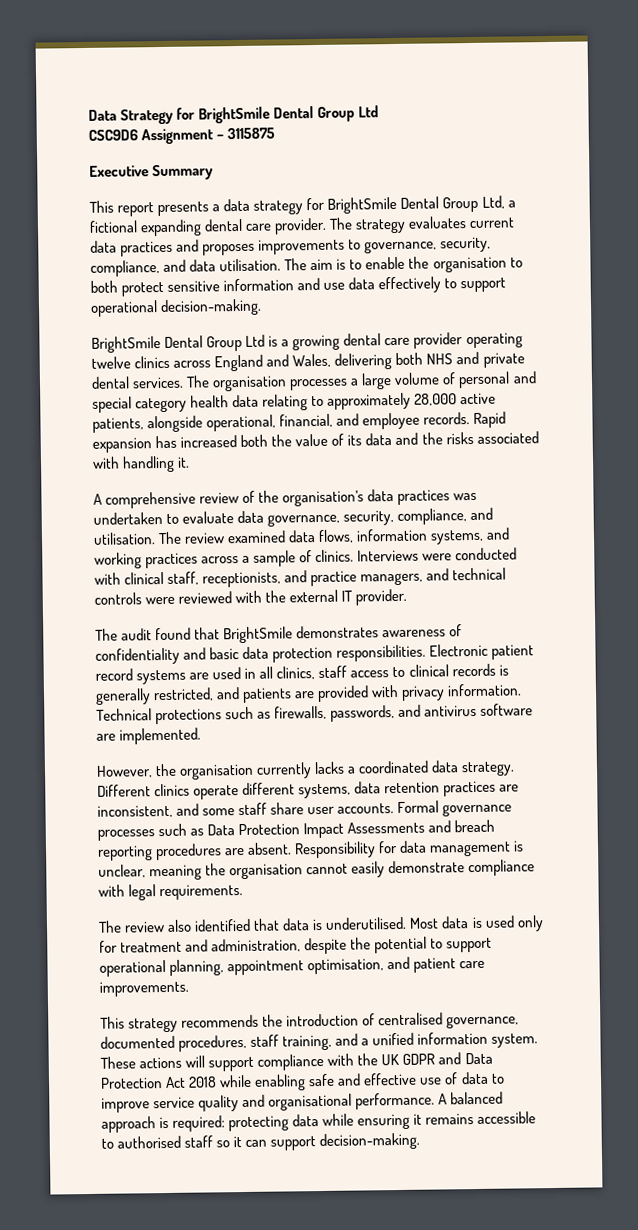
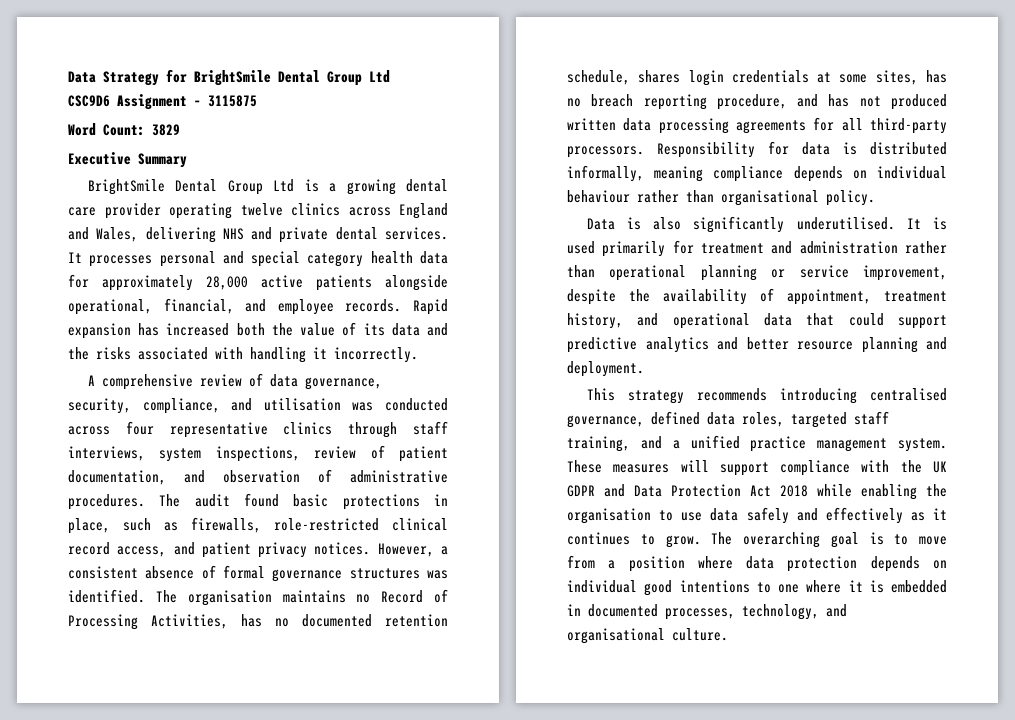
+ Word Count: 3829
- This report presents a data strategy for BrightSmile Dental Group Ltd, a fictional expanding dental care provider. The strategy evaluates current data practices and proposes improvements to governance, security, compliance, and data utilisation. The aim is to enable the organisation to both protect sensitive information and use data effectively to support operational decision-making.
- BrightSmile Dental Group Ltd is a growing dental care provider operating twelve clinics across England and Wales, delivering both NHS and private dental services.
+ BrightSmile Dental Group Ltd is a growing dental care provider operating twelve clinics across England and Wales, delivering NHS and private dental services.
- The organisation processes a large volume of personal and special category health data relating to approximately 28,000 active patients, alongside operational, financial, and employee records.
+ It processes personal and special category health data for approximately 28,000 active patients alongside operational, financial, and employee records.
- Rapid expansion has increased both the value of its data and the risks associated with handling it.
+ Rapid expansion has increased both the value of its data and the risks associated with handling it incorrectly.
- A comprehensive review of the organisation’s data practices was undertaken to evaluate data governance, security, compliance, and utilisation. The review examined data flows, information systems, and working practices across a sample of clinics. Interviews were conducted with clinical staff, receptionists, and practice managers, and technical controls were reviewed with the external IT provider.
- The audit found that BrightSmile demonstrates awareness of confidentiality and basic data protection responsibilities. Electronic patient record systems are used in all clinics, staff access to clinical records is generally restricted, and patients are provided with privacy information. Technical protections such as firewalls, passwords, and antivirus software are implemented.
- However, the organisation currently lacks a coordinated data strategy. Different clinics operate different systems, data retention practices are inconsistent, and some staff share user accounts. Formal governance processes such as Data Protection Impact Assessments and breach reporting procedures are absent. Responsibility for data management is unclear, meaning the organisation cannot easily demonstrate compliance with legal requirements.
- The review also identified that data is underutilised. Most data is used only for treatment and administration, despite the potential to support operational planning, appointment optimisation, and patient care improvements.
- This strategy recommends the introduction of centralised governance, documented procedures, staff training, and a unified information system.
+ A comprehensive review of data governance, security, compliance, and utilisation was conducted across four representative clinics through staff interviews, system inspections, review of patient documentation, and observation of administrative procedures. The audit found basic protections in place, such as firewalls, role-restricted clinical record access, and patient privacy notices. However, a consistent absence of formal governance structures was identified. The organisation maintains no Record of Processing Activities, has no documented retention schedule, shares login credentials at some sites, has no breach reporting procedure, and has not produced written data processing agreements for all third-party processors. Responsibility for data is distributed informally, meaning compliance depends on individual behaviour rather than organisational policy.
+ Data is also significantly underutilised. It is used primarily for treatment and administration rather than operational planning or service improvement, despite the availability of appointment, treatment history, and operational data that could support predictive analytics and better resource planning and deployment.
+ This strategy recommends introducing centralised governance, defined data roles, targeted staff training, and a unified practice management system.
- These actions will support compliance with the UK GDPR and Data Protection Act 2018 while enabling safe and effective use of data to improve service quality and organisational performance. A balanced approach is required: protecting data while ensuring it remains accessible to authorised staff so it can support decision-making.
+ These measures will support compliance with the UK GDPR and Data Protection Act 2018 while enabling the organisation to use data safely and effectively as it continues to grow. The overarching goal is to move from a position where data protection depends on individual good intentions to one where it is embedded in documented processes, technology, and organisational culture.

